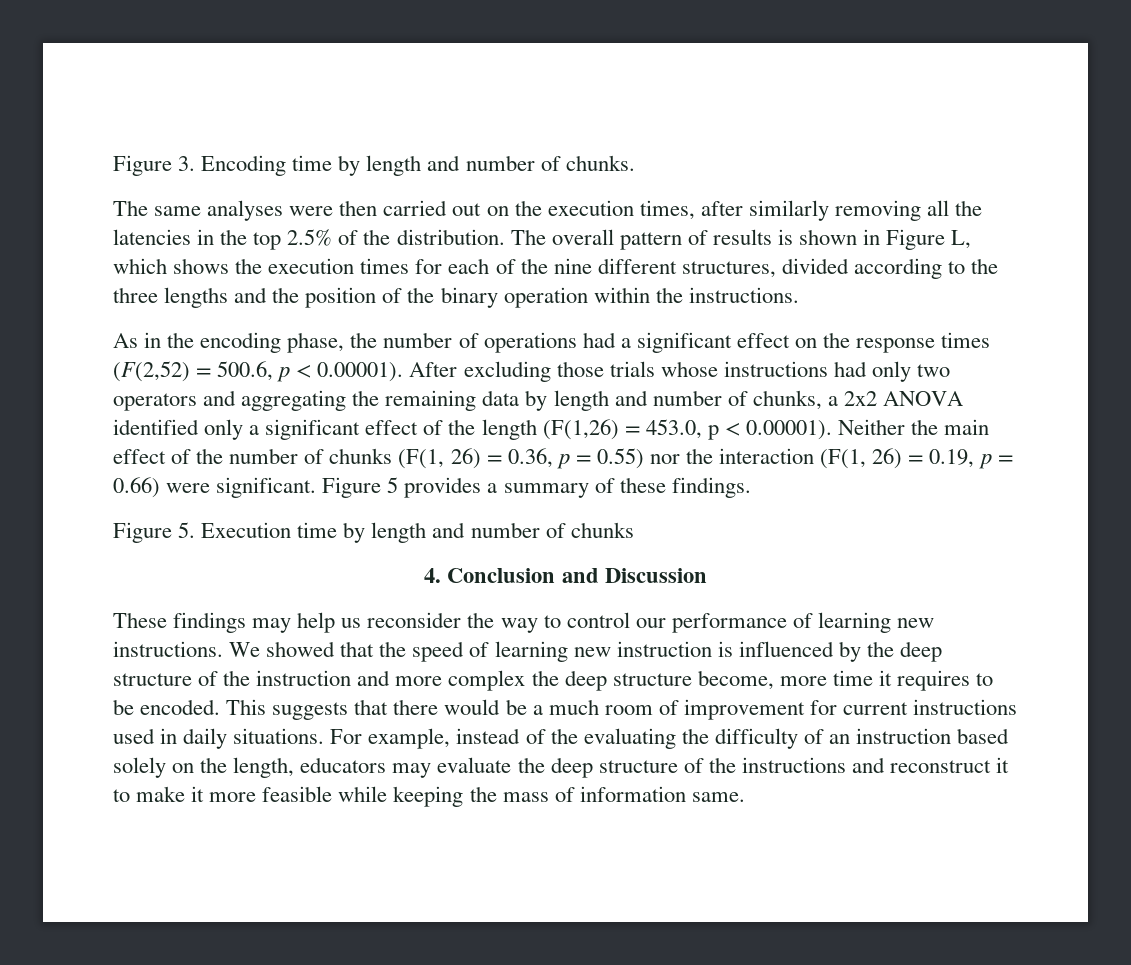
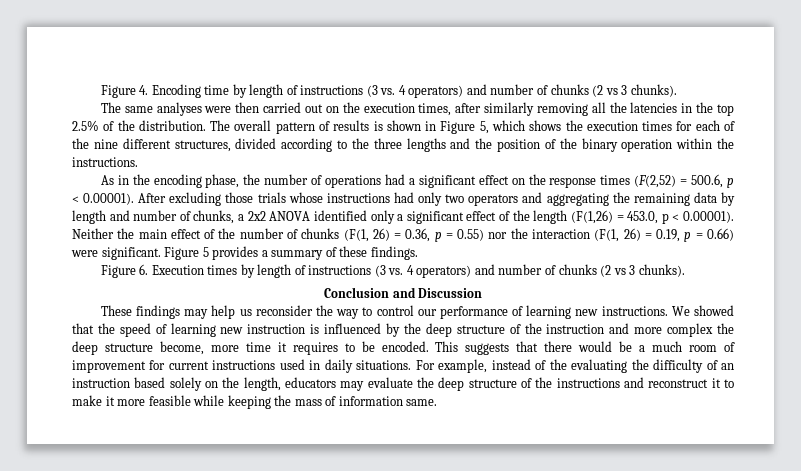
- Figure 3. Encoding time by length and number of chunks.
+ Figure 4. Encoding time by length of instructions (3 vs. 4 operators) and number of chunks (2 vs 3 chunks).
- The overall pattern of results is shown in Figure L, which shows the execution times for each of the nine different structures, divided according to the three lengths and the position of the binary operation within the instructions.
+ The overall pattern of results is shown in Figure 5, which shows the execution times for each of the nine different structures, divided according to the three lengths and the position of the binary operation within the instructions.
- Figure 5. Execution time by length and number of chunks
- 4. Conclusion and Discussion
+ Figure 6. Execution times by length of instructions (3 vs. 4 operators) and number of chunks (2 vs 3 chunks).
+ Conclusion and Discussion

